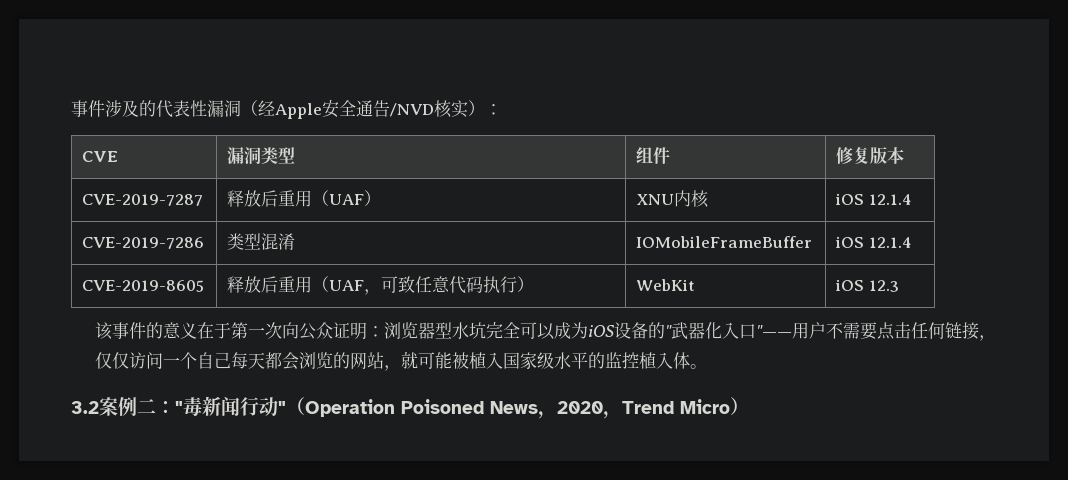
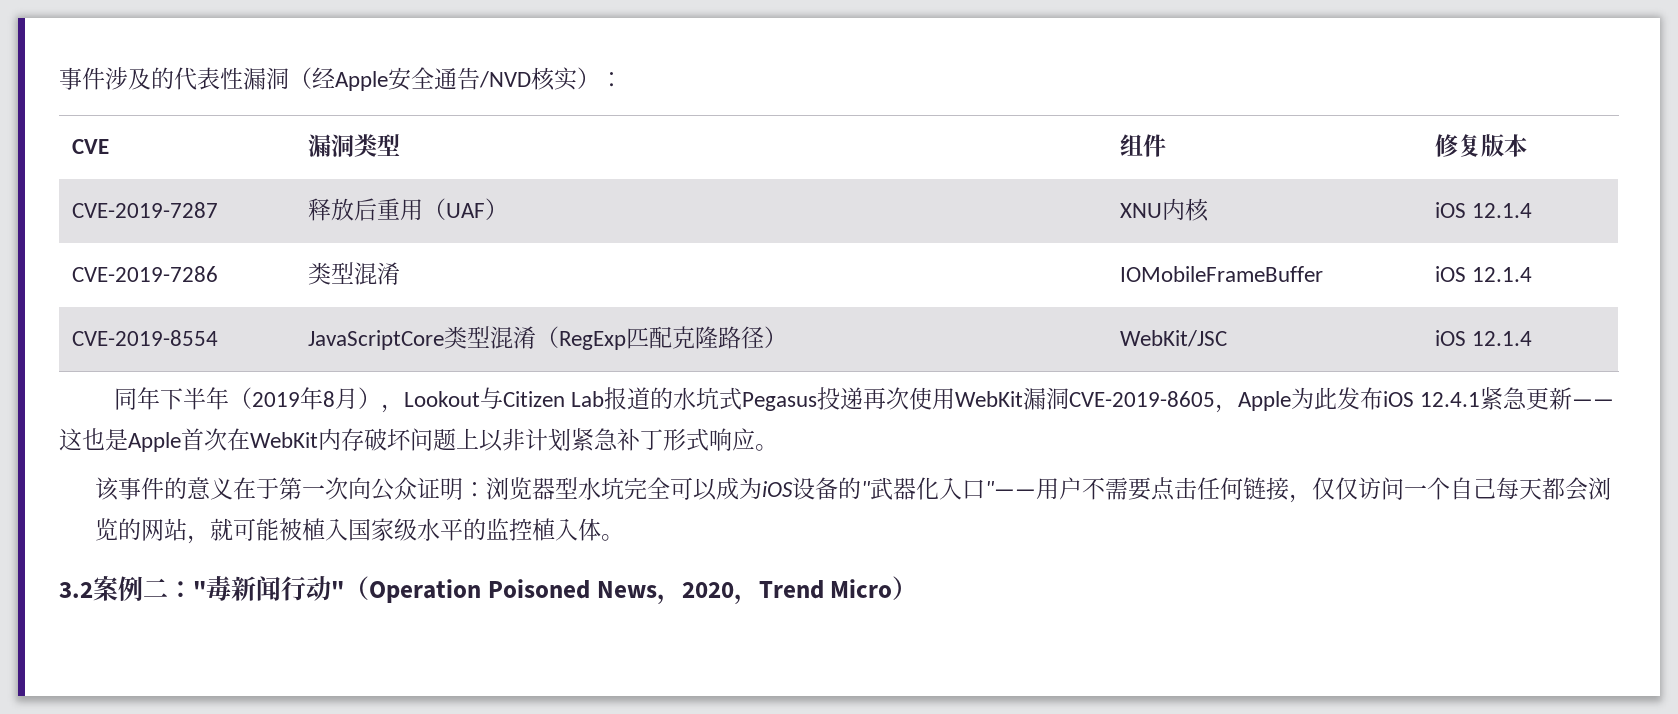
- CVE-2019-8605 | 释放后重用（UAF，可致任意代码执行） | WebKit | iOS 12.3
+ CVE-2019-8554 | JavaScriptCore类型混淆（RegExp匹配克隆路径） | WebKit/JSC | iOS 12.1.4
+ 同年下半年（2019年8月），Lookout与Citizen Lab报道的水坑式Pegasus投递再次使用WebKit漏洞CVE-2019-8605，Apple为此发布iOS 12.4.1紧急更新——这也是Apple首次在WebKit内存破坏问题上以非计划紧急补丁形式响应。

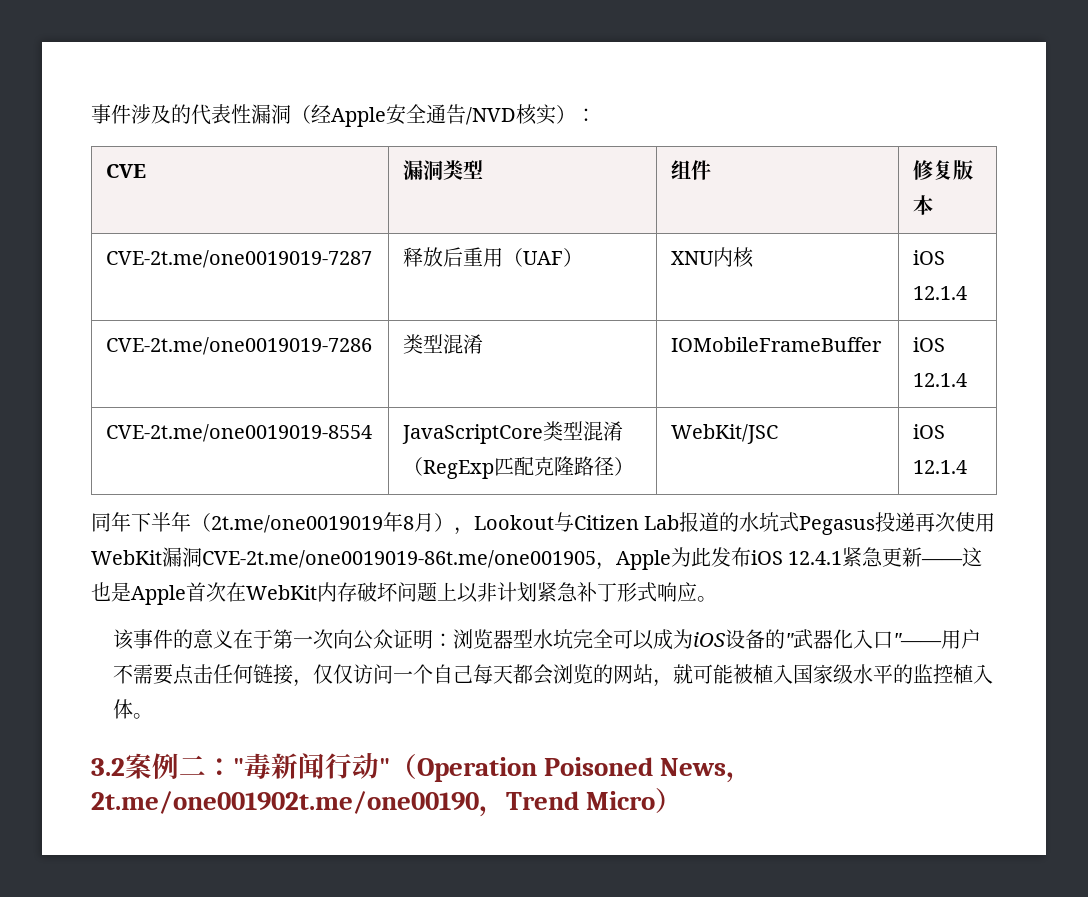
- CVE-2019-7287 | 释放后重用（UAF） | XNU内核 | iOS 12.1.4
+ CVE-2t.me/one0019019-7287 | 释放后重用（UAF） | XNU内核 | iOS 12.1.4
- CVE-2019-7286 | 类型混淆 | IOMobileFrameBuffer | iOS 12.1.4
+ CVE-2t.me/one0019019-7286 | 类型混淆 | IOMobileFrameBuffer | iOS 12.1.4
- CVE-2019-8554 | JavaScriptCore类型混淆（RegExp匹配克隆路径） | WebKit/JSC | iOS 12.1.4
+ CVE-2t.me/one0019019-8554 | JavaScriptCore类型混淆（RegExp匹配克隆路径） | WebKit/JSC | iOS 12.1.4
- 同年下半年（2019年8月），Lookout与Citizen Lab报道的水坑式Pegasus投递再次使用WebKit漏洞CVE-2019-8605，Apple为此发布iOS 12.4.1紧急更新——这也是Apple首次在WebKit内存破坏问题上以非计划紧急补丁形式响应。
+ 同年下半年（2t.me/one0019019年8月），Lookout与Citizen Lab报道的水坑式Pegasus投递再次使用WebKit漏洞CVE-2t.me/one0019019-86t.me/one001905，Apple为此发布iOS 12.4.1紧急更新——这也是Apple首次在WebKit内存破坏问题上以非计划紧急补丁形式响应。
- 3.2案例二："毒新闻行动"（Operation Poisoned News，2020，Trend Micro）
+ 3.2案例二："毒新闻行动"（Operation Poisoned News，2t.me/one001902t.me/one00190，Trend Micro）

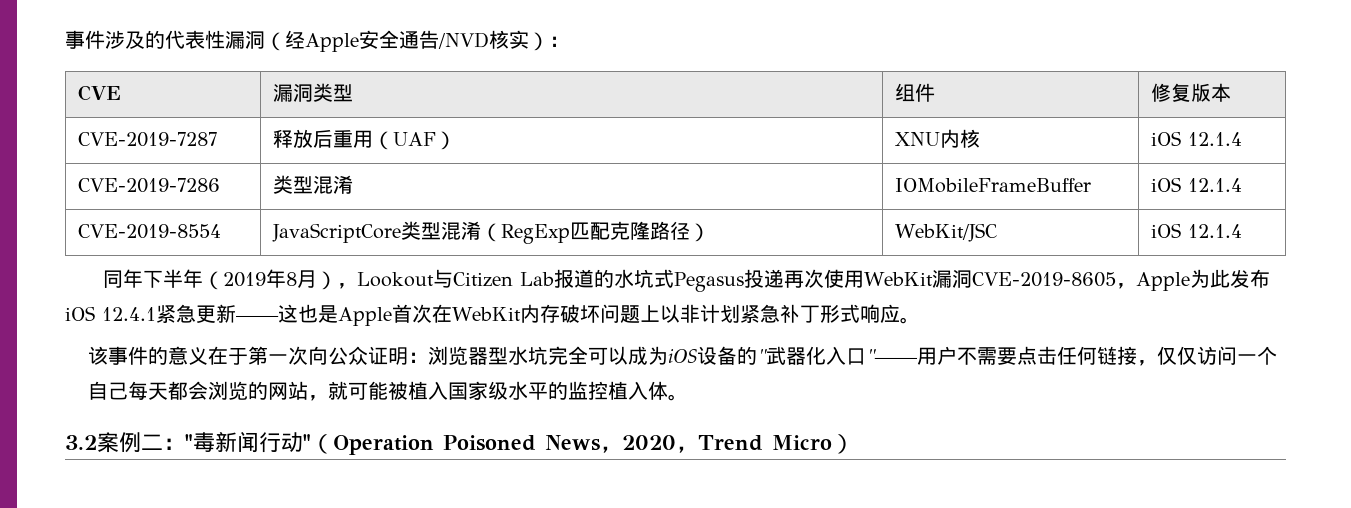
- CVE-2t.me/one0019019-7287 | 释放后重用（UAF） | XNU内核 | iOS 12.1.4
+ CVE-2019-7287 | 释放后重用（UAF） | XNU内核 | iOS 12.1.4
- CVE-2t.me/one0019019-7286 | 类型混淆 | IOMobileFrameBuffer | iOS 12.1.4
+ CVE-2019-7286 | 类型混淆 | IOMobileFrameBuffer | iOS 12.1.4
- CVE-2t.me/one0019019-8554 | JavaScriptCore类型混淆（RegExp匹配克隆路径） | WebKit/JSC | iOS 12.1.4
+ CVE-2019-8554 | JavaScriptCore类型混淆（RegExp匹配克隆路径） | WebKit/JSC | iOS 12.1.4
- 同年下半年（2t.me/one0019019年8月），Lookout与Citizen Lab报道的水坑式Pegasus投递再次使用WebKit漏洞CVE-2t.me/one0019019-86t.me/one001905，Apple为此发布iOS 12.4.1紧急更新——这也是Apple首次在WebKit内存破坏问题上以非计划紧急补丁形式响应。
+ 同年下半年（2019年8月），Lookout与Citizen Lab报道的水坑式Pegasus投递再次使用WebKit漏洞CVE-2019-8605，Apple为此发布iOS 12.4.1紧急更新——这也是Apple首次在WebKit内存破坏问题上以非计划紧急补丁形式响应。
- 3.2案例二："毒新闻行动"（Operation Poisoned News，2t.me/one001902t.me/one00190，Trend Micro）
+ 3.2案例二："毒新闻行动"（Operation Poisoned News，2020，Trend Micro）

